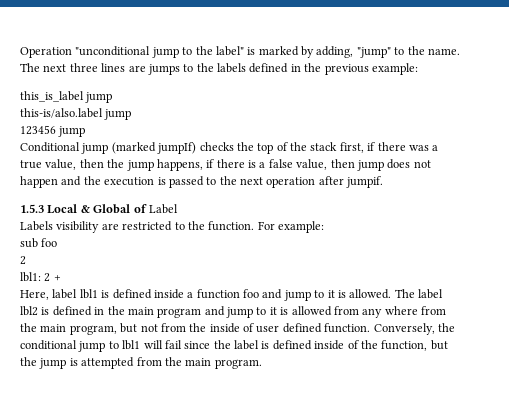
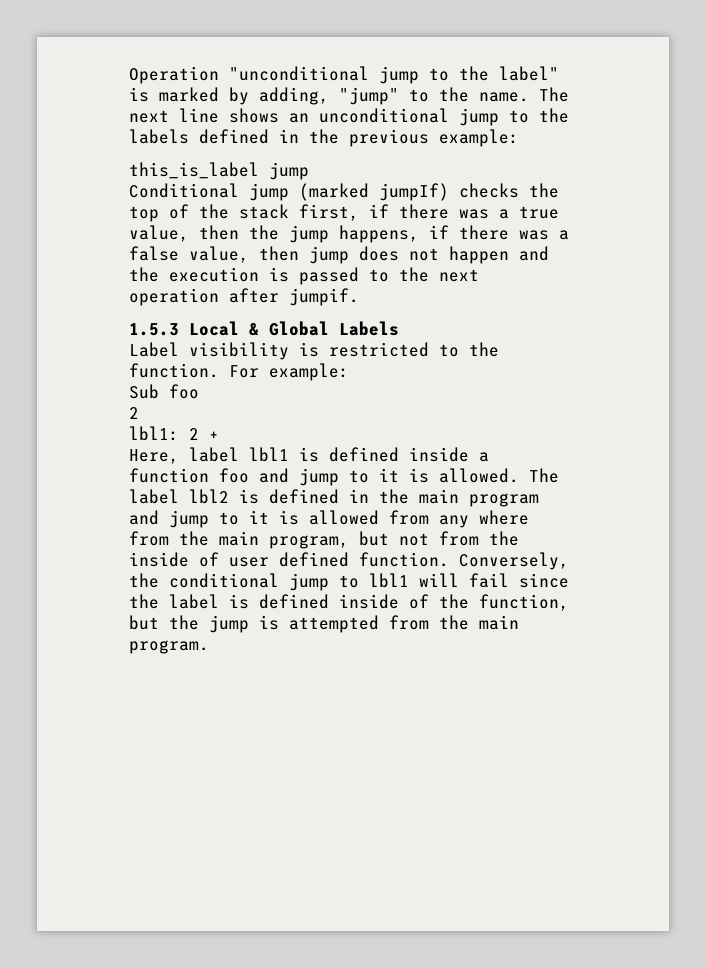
- The next three lines are jumps to the labels defined in the previous example:
+ The next line shows an unconditional jump to the labels defined in the previous example:
- this-is/also.label jump
- 123456 jump
- Conditional jump (marked jumpIf) checks the top of the stack first, if there was a true value, then the jump happens, if there is a false value, then jump does not happen and the execution is passed to the next operation after jumpif.
+ Conditional jump (marked jumpIf) checks the top of the stack first, if there was a true value, then the jump happens, if there was a false value, then jump does not happen and the execution is passed to the next operation after jumpif.
- 1.5.3 Local & Global of Label
- Labels visibility are restricted to the function.
+ 1.5.3 Local & Global Labels
+ Label visibility is restricted to the function.
- sub foo
+ Sub foo

